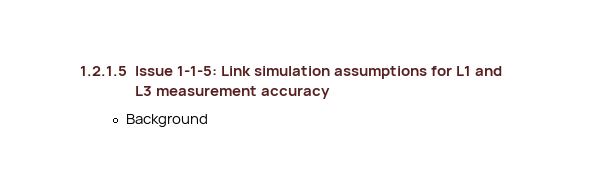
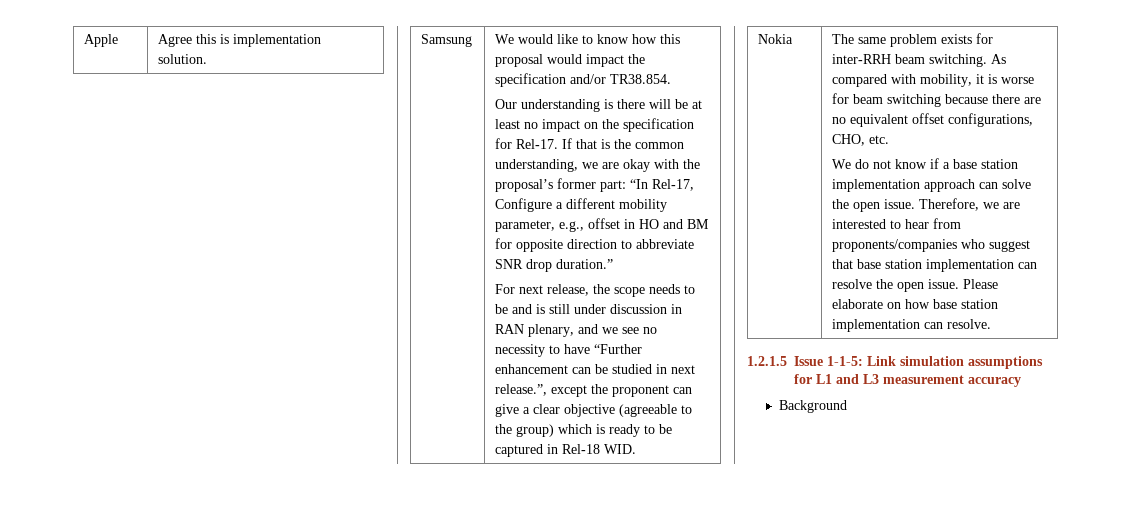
+ Apple | Agree this is implementation solution.
+ Samsung | We would like to know how this proposal would impact the specification and/or TR38.854.
+ Our understanding is there will be at least no impact on the specification for Rel-17. If that is the common understanding, we are okay with the proposal’s former part: “In Rel-17, Configure a different mobility parameter, e.g., offset in HO and BM for opposite direction to abbreviate SNR drop duration.”
+ For next release, the scope needs to be and is still under discussion in RAN plenary, and we see no necessity to have “Further enhancement can be studied in next release.”, except the proponent can give a clear objective (agreeable to the group) which is ready to be captured in Rel-18 WID.
+ Nokia | The same problem exists for inter-RRH beam switching. As compared with mobility, it is worse for beam switching because there are no equivalent offset configurations, CHO, etc.
+ We do not know if a base station implementation approach can solve the open issue. Therefore, we are interested to hear from proponents/companies who suggest that base station implementation can resolve the open issue. Please elaborate on how base station implementation can resolve.

